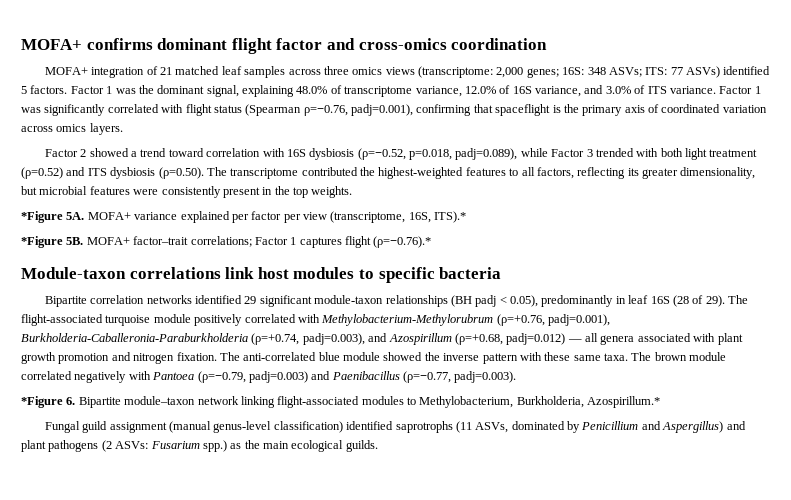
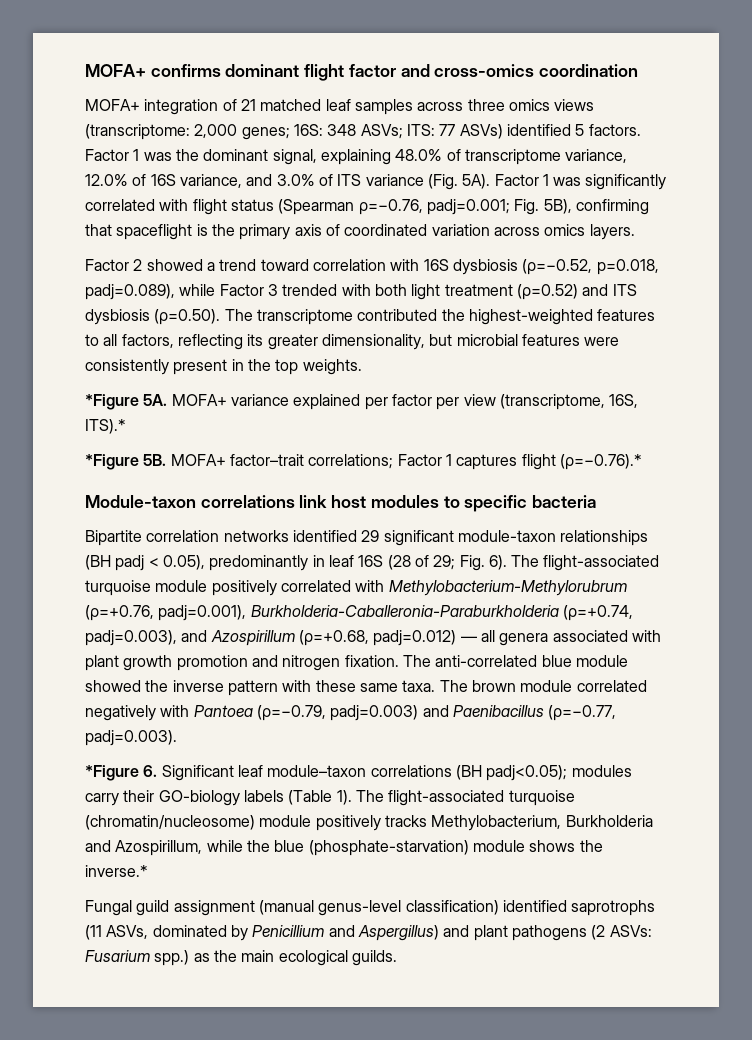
- Factor 1 was the dominant signal, explaining 48.0% of transcriptome variance, 12.0% of 16S variance, and 3.0% of ITS variance.
+ Factor 1 was the dominant signal, explaining 48.0% of transcriptome variance, 12.0% of 16S variance, and 3.0% of ITS variance (Fig. 5A).
- Factor 1 was significantly correlated with flight status (Spearman ρ=−0.76, padj=0.001), confirming that spaceflight is the primary axis of coordinated variation across omics layers.
+ Factor 1 was significantly correlated with flight status (Spearman ρ=−0.76, padj=0.001; Fig. 5B), confirming that spaceflight is the primary axis of coordinated variation across omics layers.
- Bipartite correlation networks identified 29 significant module-taxon relationships (BH padj < 0.05), predominantly in leaf 16S (28 of 29).
+ Bipartite correlation networks identified 29 significant module-taxon relationships (BH padj < 0.05), predominantly in leaf 16S (28 of 29; Fig. 6).
- *Figure 6. Bipartite module–taxon network linking flight-associated modules to Methylobacterium, Burkholderia, Azospirillum.*
+ *Figure 6. Significant leaf module–taxon correlations (BH padj<0.05); modules carry their GO-biology labels (Table 1). The flight-associated turquoise (chromatin/nucleosome) module positively tracks Methylobacterium, Burkholderia and Azospirillum, while the blue (phosphate-starvation) module shows the inverse.*

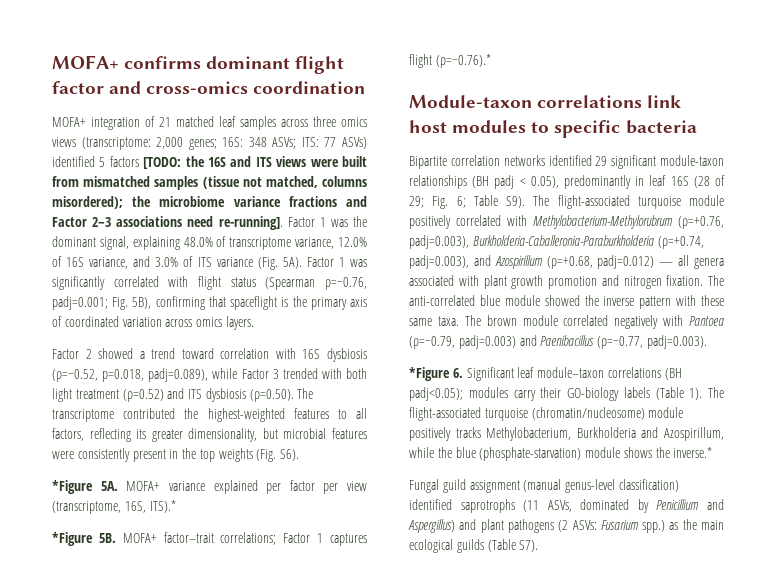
- MOFA+ integration of 21 matched leaf samples across three omics views (transcriptome: 2,000 genes; 16S: 348 ASVs; ITS: 77 ASVs) identified 5 factors.
+ MOFA+ integration of 21 matched leaf samples across three omics views (transcriptome: 2,000 genes; 16S: 348 ASVs; ITS: 77 ASVs) identified 5 factors [TODO: the 16S and ITS views were built from mismatched samples (tissue not matched, columns misordered); the microbiome variance fractions and Factor 2–3 associations need re-running].
- Factor 2 showed a trend toward correlation with 16S dysbiosis (ρ=−0.52, p=0.018, padj=0.089), while Factor 3 trended with both light treatment (ρ=0.52) and ITS dysbiosis (ρ=0.50). The transcriptome contributed the highest-weighted features to all factors, reflecting its greater dimensionality, but microbial features were consistently present in the top weights.
+ Factor 2 showed a trend toward correlation with 16S dysbiosis (ρ=−0.52, p=0.018, padj=0.089), while Factor 3 trended with both light treatment (ρ=0.52) and ITS dysbiosis (ρ=0.50). The transcriptome contributed the highest-weighted features to all factors, reflecting its greater dimensionality, but microbial features were consistently present in the top weights (Fig. S6).
- Bipartite correlation networks identified 29 significant module-taxon relationships (BH padj < 0.05), predominantly in leaf 16S (28 of 29; Fig. 6). The flight-associated turquoise module positively correlated with Methylobacterium-Methylorubrum (ρ=+0.76, padj=0.001), Burkholderia-Caballeronia-Paraburkholderia (ρ=+0.74, padj=0.003), and Azospirillum (ρ=+0.68, padj=0.012) — all genera associated with plant growth promotion and nitrogen fixation.
+ Bipartite correlation networks identified 29 significant module-taxon relationships (BH padj < 0.05), predominantly in leaf 16S (28 of 29; Fig. 6; Table S9). The flight-associated turquoise module positively correlated with Methylobacterium-Methylorubrum (ρ=+0.76, padj=0.003), Burkholderia-Caballeronia-Paraburkholderia (ρ=+0.74, padj=0.003), and Azospirillum (ρ=+0.68, padj=0.012) — all genera associated with plant growth promotion and nitrogen fixation.
- Fungal guild assignment (manual genus-level classification) identified saprotrophs (11 ASVs, dominated by Penicillium and Aspergillus) and plant pathogens (2 ASVs: Fusarium spp.) as the main ecological guilds.
+ Fungal guild assignment (manual genus-level classification) identified saprotrophs (11 ASVs, dominated by Penicillium and Aspergillus) and plant pathogens (2 ASVs: Fusarium spp.) as the main ecological guilds (Table S7).

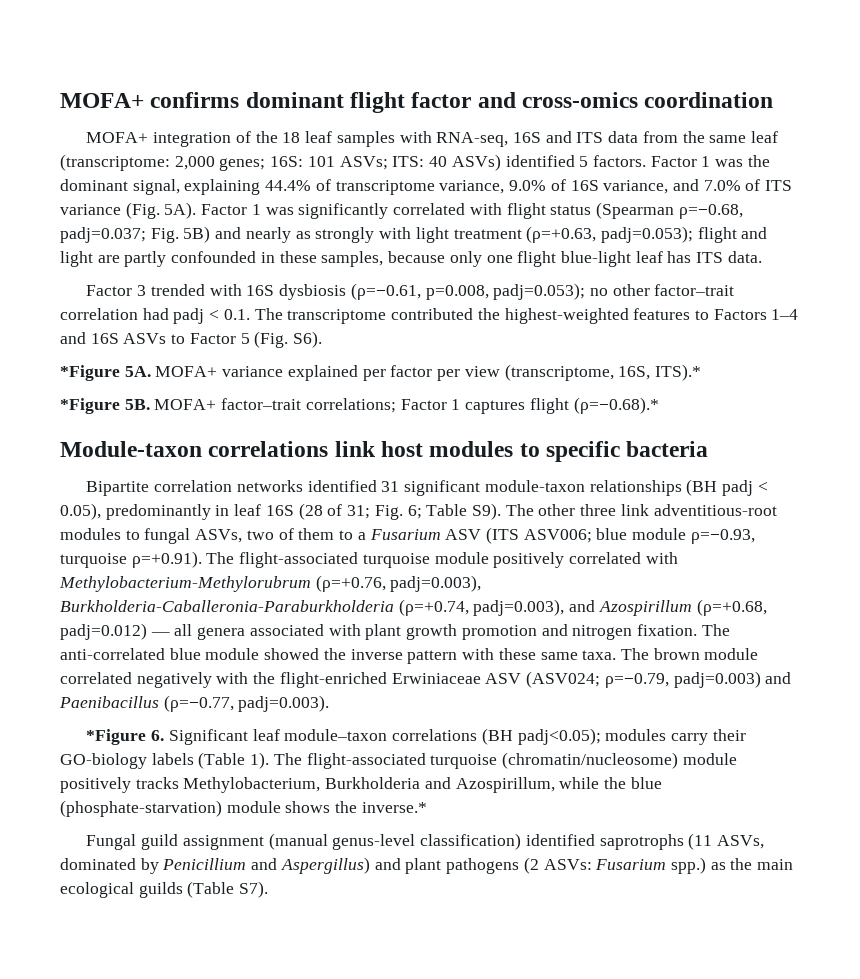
- MOFA+ integration of 21 matched leaf samples across three omics views (transcriptome: 2,000 genes; 16S: 348 ASVs; ITS: 77 ASVs) identified 5 factors [TODO: the 16S and ITS views were built from mismatched samples (tissue not matched, columns misordered); the microbiome variance fractions and Factor 2–3 associations need re-running].
+ MOFA+ integration of the 18 leaf samples with RNA-seq, 16S and ITS data from the same leaf (transcriptome: 2,000 genes; 16S: 101 ASVs; ITS: 40 ASVs) identified 5 factors.
- Factor 1 was the dominant signal, explaining 48.0% of transcriptome variance, 12.0% of 16S variance, and 3.0% of ITS variance (Fig. 5A).
+ Factor 1 was the dominant signal, explaining 44.4% of transcriptome variance, 9.0% of 16S variance, and 7.0% of ITS variance (Fig. 5A).
- Factor 1 was significantly correlated with flight status (Spearman ρ=−0.76, padj=0.001; Fig. 5B), confirming that spaceflight is the primary axis of coordinated variation across omics layers.
- Factor 2 showed a trend toward correlation with 16S dysbiosis (ρ=−0.52, p=0.018, padj=0.089), while Factor 3 trended with both light treatment (ρ=0.52) and ITS dysbiosis (ρ=0.50). The transcriptome contributed the highest-weighted features to all factors, reflecting its greater dimensionality, but microbial features were consistently present in the top weights (Fig. S6).
+ Factor 1 was significantly correlated with flight status (Spearman ρ=−0.68, padj=0.037; Fig. 5B) and nearly as strongly with light treatment (ρ=+0.63, padj=0.053); flight and light are partly confounded in these samples, because only one flight blue-light leaf has ITS data.
+ Factor 3 trended with 16S dysbiosis (ρ=−0.61, p=0.008, padj=0.053); no other factor–trait correlation had padj < 0.1. The transcriptome contributed the highest-weighted features to Factors 1–4 and 16S ASVs to Factor 5 (Fig. S6).
- MOFA+ factor–trait correlations; Factor 1 captures flight (ρ=−0.76).*
+ MOFA+ factor–trait correlations; Factor 1 captures flight (ρ=−0.68).*
- Bipartite correlation networks identified 29 significant module-taxon relationships (BH padj < 0.05), predominantly in leaf 16S (28 of 29; Fig. 6; Table S9). The flight-associated turquoise module positively correlated with Methylobacterium-Methylorubrum (ρ=+0.76, padj=0.003), Burkholderia-Caballeronia-Paraburkholderia (ρ=+0.74, padj=0.003), and Azospirillum (ρ=+0.68, padj=0.012) — all genera associated with plant growth promotion and nitrogen fixation.
+ Bipartite correlation networks identified 31 significant module-taxon relationships (BH padj < 0.05), predominantly in leaf 16S (28 of 31; Fig. 6; Table S9). The other three link adventitious-root modules to fungal ASVs, two of them to a Fusarium ASV (ITS ASV006; blue module ρ=−0.93, turquoise ρ=+0.91). The flight-associated turquoise module positively correlated with Methylobacterium-Methylorubrum (ρ=+0.76, padj=0.003), Burkholderia-Caballeronia-Paraburkholderia (ρ=+0.74, padj=0.003), and Azospirillum (ρ=+0.68, padj=0.012) — all genera associated with plant growth promotion and nitrogen fixation.
- The brown module correlated negatively with Pantoea (ρ=−0.79, padj=0.003) and Paenibacillus (ρ=−0.77, padj=0.003).
+ The brown module correlated negatively with the flight-enriched Erwiniaceae ASV (ASV024; ρ=−0.79, padj=0.003) and Paenibacillus (ρ=−0.77, padj=0.003).

